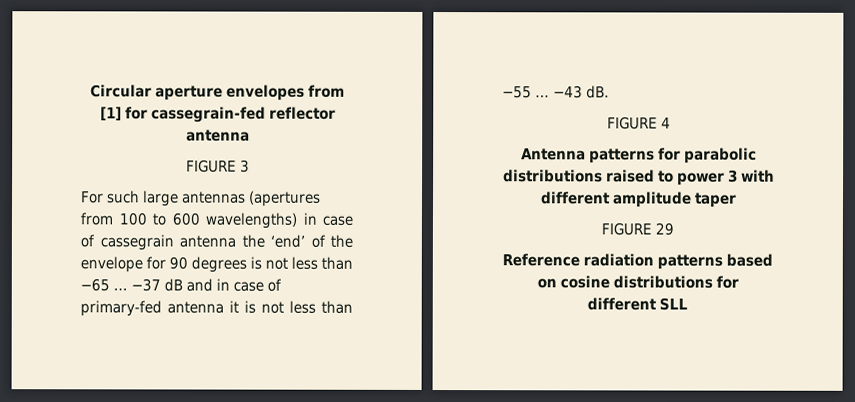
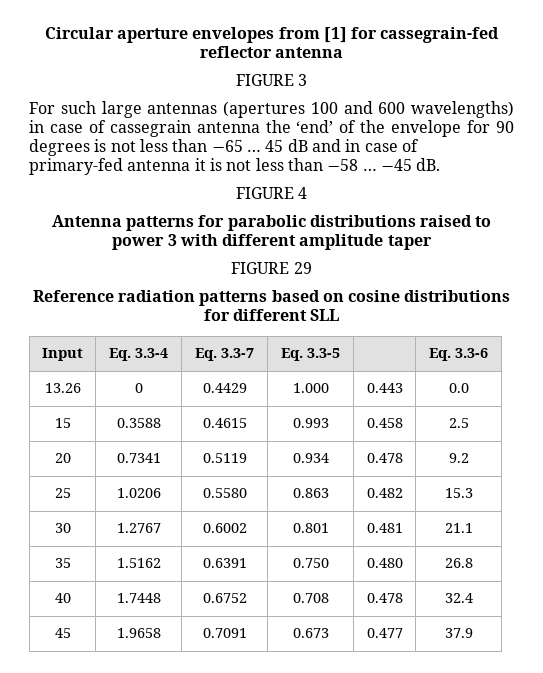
- For such large antennas (apertures from 100 to 600 wavelengths) in case of cassegrain antenna the ‘end’ of the envelope for 90 degrees is not less than −65 …
+ For such large antennas (apertures 100 and 600 wavelengths) in case of cassegrain antenna the ‘end’ of the envelope for 90 degrees is not less than −65 …
- −37 dB and in case of primary-fed antenna it is not less than −55 … −43 dB.
+ 45 dB and in case of primary-fed antenna it is not less than −58 … −45 dB.
+ Input | Eq. 3.3-4 | Eq. 3.3-7 | Eq. 3.3-5 | | Eq. 3.3-6
+ 13.26 | 0 | 0.4429 | 1.000 | 0.443 | 0.0
+ 15 | 0.3588 | 0.4615 | 0.993 | 0.458 | 2.5
+ 20 | 0.7341 | 0.5119 | 0.934 | 0.478 | 9.2
+ 25 | 1.0206 | 0.5580 | 0.863 | 0.482 | 15.3
+ 30 | 1.2767 | 0.6002 | 0.801 | 0.481 | 21.1
+ 35 | 1.5162 | 0.6391 | 0.750 | 0.480 | 26.8
+ 40 | 1.7448 | 0.6752 | 0.708 | 0.478 | 32.4
+ 45 | 1.9658 | 0.7091 | 0.673 | 0.477 | 37.9

